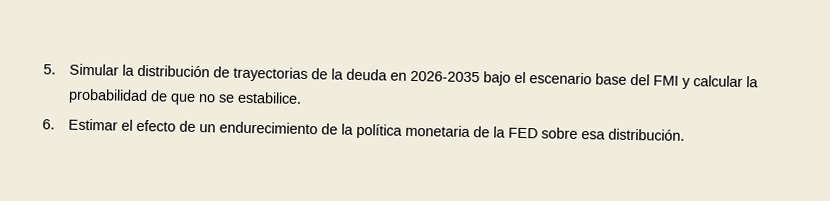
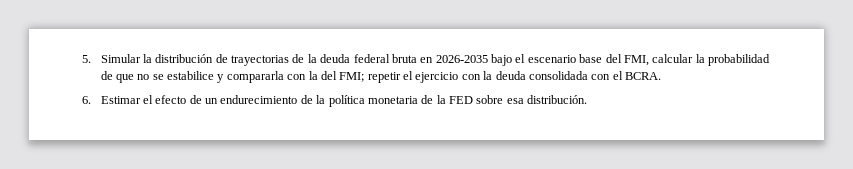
- 5. Simular la distribución de trayectorias de la deuda en 2026-2035 bajo el escenario base del FMI y calcular la probabilidad de que no se estabilice.
+ 5. Simular la distribución de trayectorias de la deuda federal bruta en 2026-2035 bajo el escenario base del FMI, calcular la probabilidad de que no se estabilice y compararla con la del FMI; repetir el ejercicio con la deuda consolidada con el BCRA.

